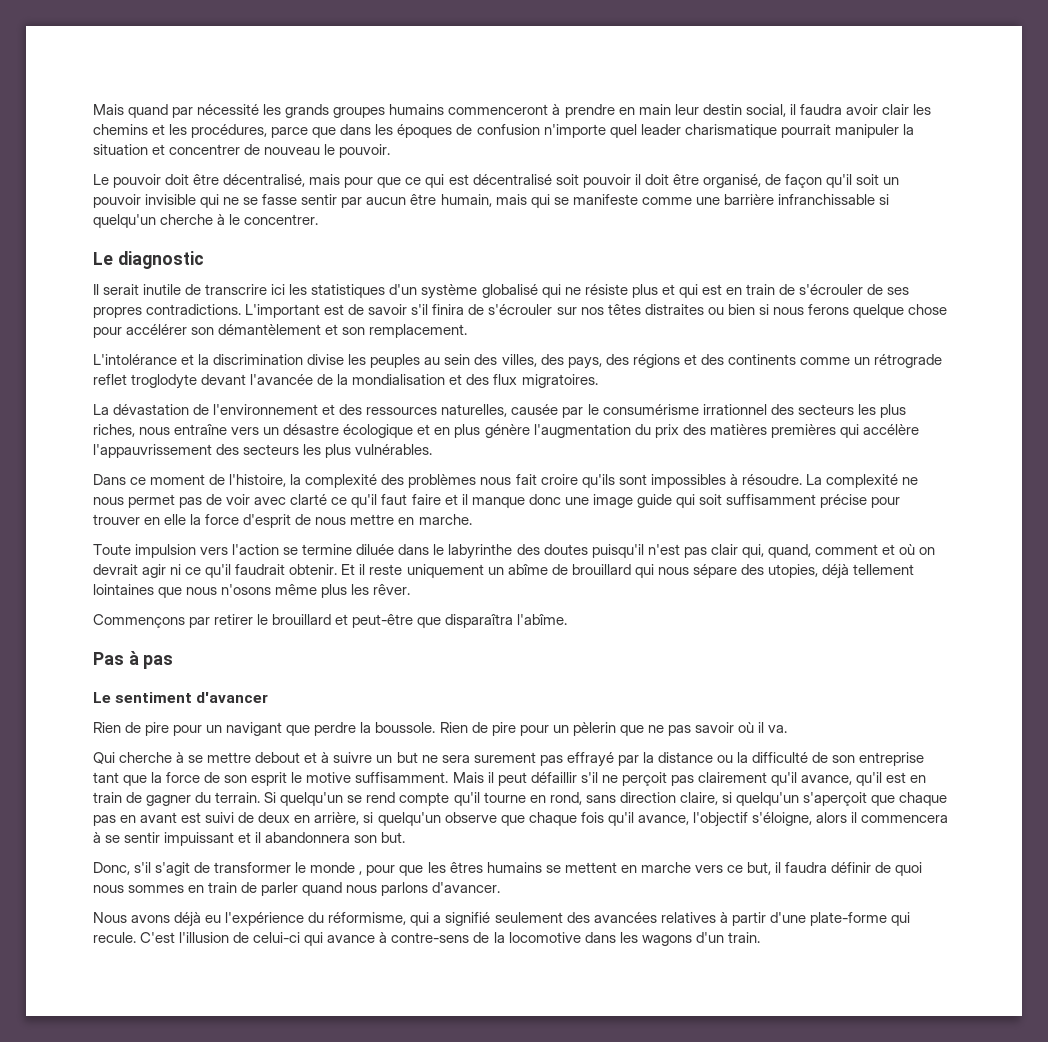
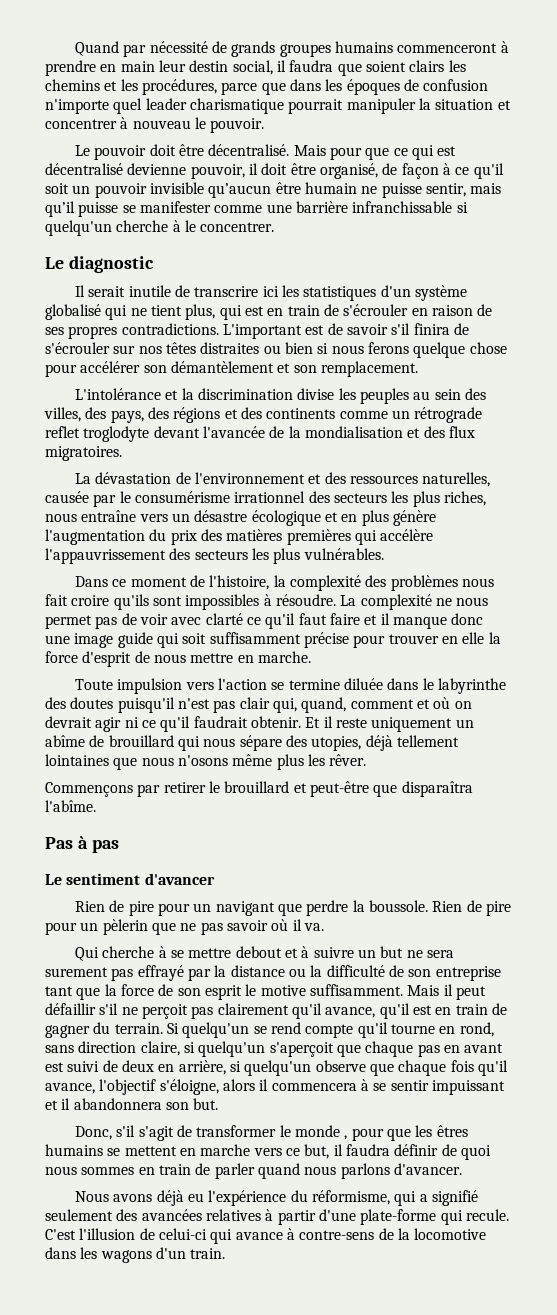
- Mais quand par nécessité les grands groupes humains commenceront à prendre en main leur destin social, il faudra avoir clair les chemins et les procédures, parce que dans les époques de confusion n'importe quel leader charismatique pourrait manipuler la situation et concentrer de nouveau le pouvoir.
+ Quand par nécessité de grands groupes humains commenceront à prendre en main leur destin social, il faudra que soient clairs les chemins et les procédures, parce que dans les époques de confusion n'importe quel leader charismatique pourrait manipuler la situation et concentrer à nouveau le pouvoir.
- Le pouvoir doit être décentralisé, mais pour que ce qui est décentralisé soit pouvoir il doit être organisé, de façon qu'il soit un pouvoir invisible qui ne se fasse sentir par aucun être humain, mais qui se manifeste comme une barrière infranchissable si quelqu'un cherche à le concentrer.
+ Le pouvoir doit être décentralisé. Mais pour que ce qui est décentralisé devienne pouvoir, il doit être organisé, de façon à ce qu'il soit un pouvoir invisible qu’aucun être humain ne puisse sentir, mais qu’il puisse se manifester comme une barrière infranchissable si quelqu'un cherche à le concentrer.
- Il serait inutile de transcrire ici les statistiques d'un système globalisé qui ne résiste plus et qui est en train de s'écrouler de ses propres contradictions.
+ Il serait inutile de transcrire ici les statistiques d'un système globalisé qui ne tient plus, qui est en train de s'écrouler en raison de ses propres contradictions.

